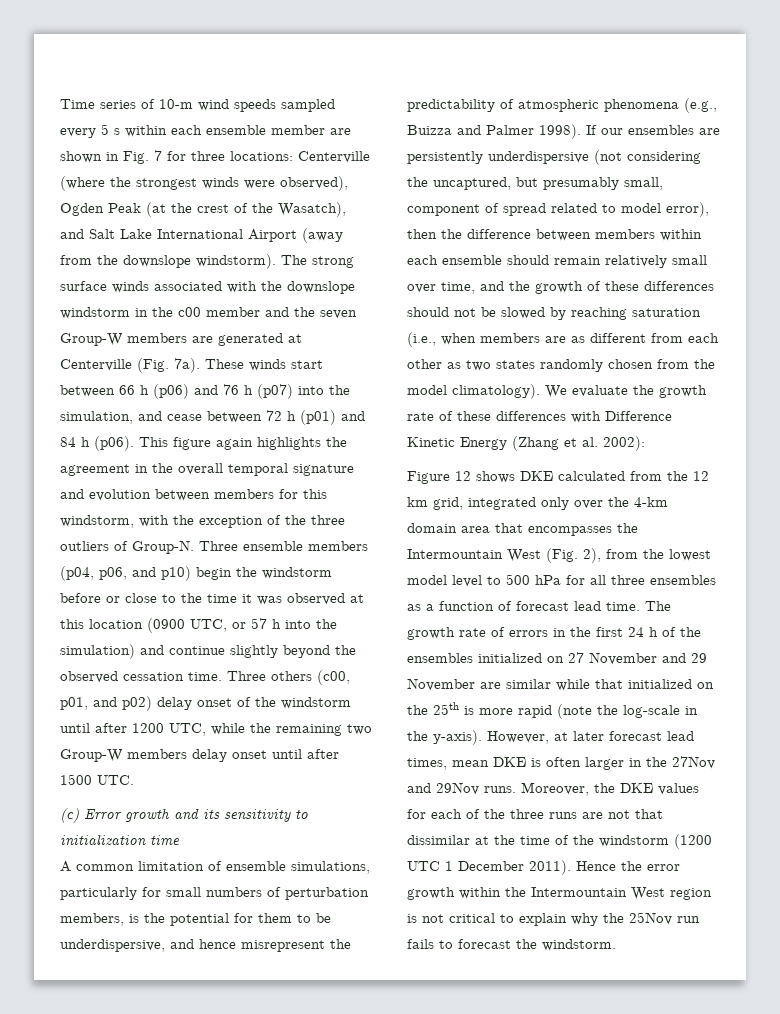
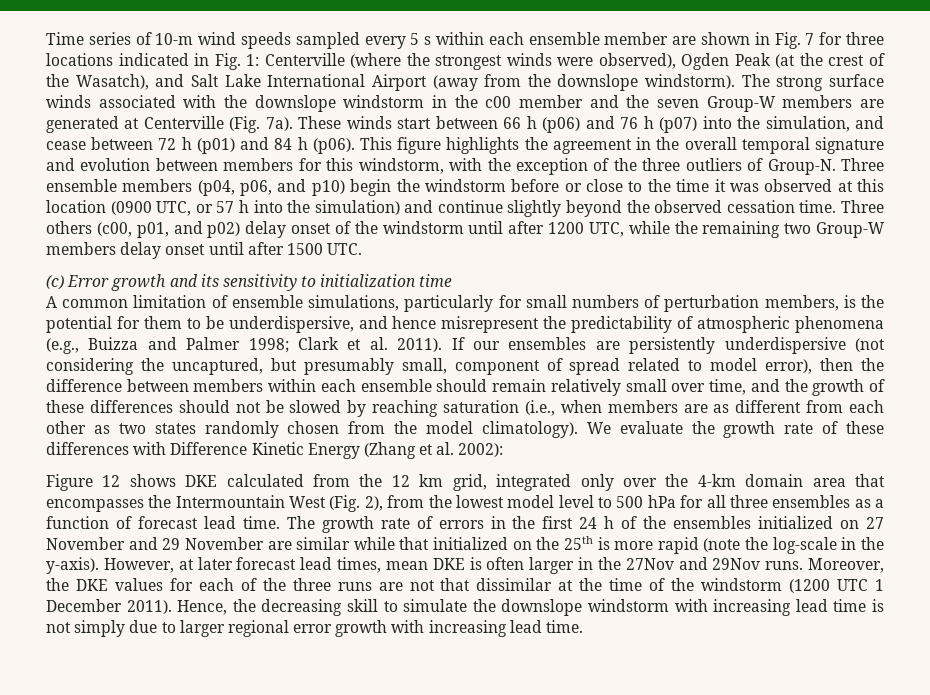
- Time series of 10-m wind speeds sampled every 5 s within each ensemble member are shown in Fig. 7 for three locations: Centerville (where the strongest winds were observed), Ogden Peak (at the crest of the Wasatch), and Salt Lake International Airport (away from the downslope windstorm).
+ Time series of 10-m wind speeds sampled every 5 s within each ensemble member are shown in Fig. 7 for three locations indicated in Fig. 1: Centerville (where the strongest winds were observed), Ogden Peak (at the crest of the Wasatch), and Salt Lake International Airport (away from the downslope windstorm).
- This figure again highlights the agreement in the overall temporal signature and evolution between members for this windstorm, with the exception of the three outliers of Group-N.
+ This figure highlights the agreement in the overall temporal signature and evolution between members for this windstorm, with the exception of the three outliers of Group-N.
- A common limitation of ensemble simulations, particularly for small numbers of perturbation members, is the potential for them to be underdispersive, and hence misrepresent the predictability of atmospheric phenomena (e.g., Buizza and Palmer 1998).
+ A common limitation of ensemble simulations, particularly for small numbers of perturbation members, is the potential for them to be underdispersive, and hence misrepresent the predictability of atmospheric phenomena (e.g., Buizza and Palmer 1998; Clark et al. 2011).
- Hence the error growth within the Intermountain West region is not critical to explain why the 25Nov run fails to forecast the windstorm.
+ Hence, the decreasing skill to simulate the downslope windstorm with increasing lead time is not simply due to larger regional error growth with increasing lead time.

